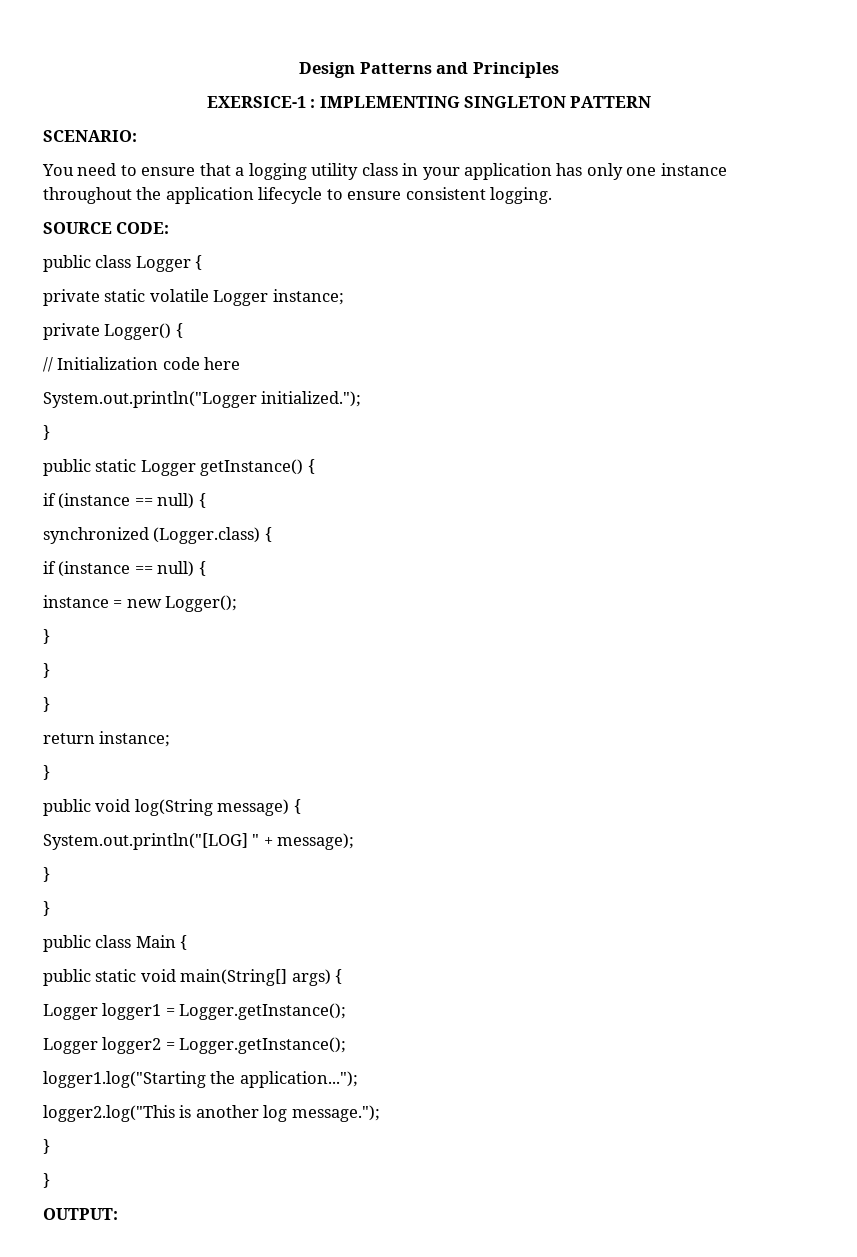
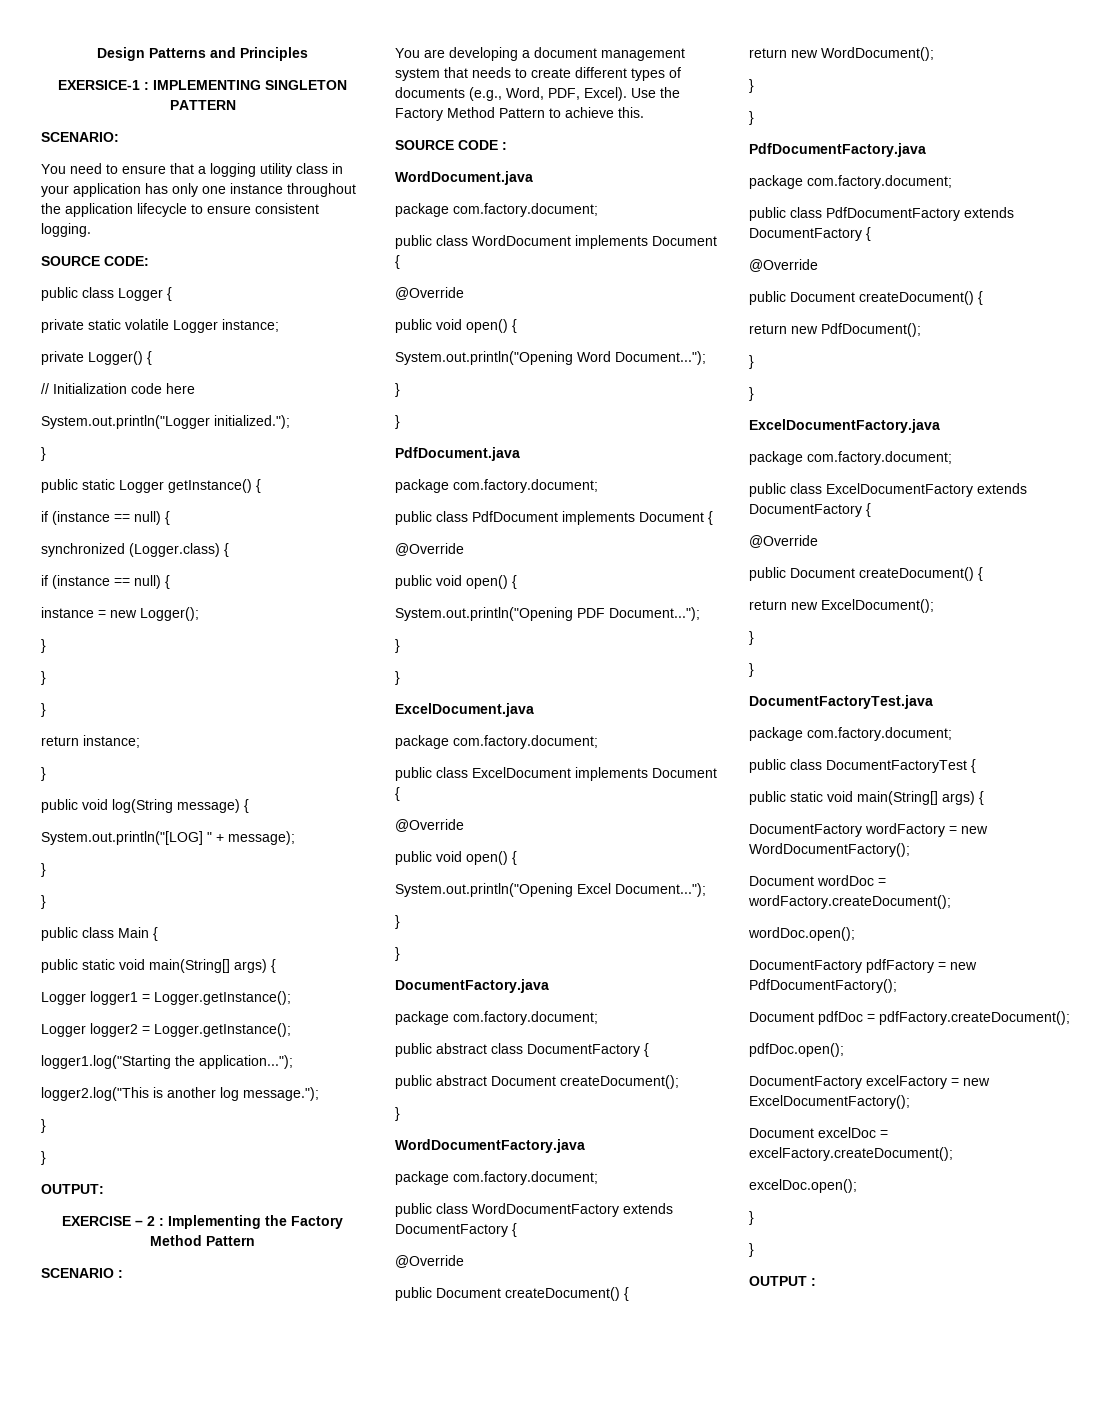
+ EXERCISE – 2 : Implementing the Factory Method Pattern
+ SCENARIO :
+ You are developing a document management system that needs to create different types of documents (e.g., Word, PDF, Excel). Use the Factory Method Pattern to achieve this.
+ SOURCE CODE :
+ WordDocument.java
+ package com.factory.document;
+ public class WordDocument implements Document {
+ @Override
+ public void open() {
+ System.out.println("Opening Word Document...");
+ }
+ }
+ PdfDocument.java
+ package com.factory.document;
+ public class PdfDocument implements Document {
+ @Override
+ public void open() {
+ System.out.println("Opening PDF Document...");
+ }
+ }
+ ExcelDocument.java
+ package com.factory.document;
+ public class ExcelDocument implements Document {
+ @Override
+ public void open() {
+ System.out.println("Opening Excel Document...");
+ }
+ }
+ DocumentFactory.java
+ package com.factory.document;
+ public abstract class DocumentFactory {
+ public abstract Document createDocument();
+ }
+ WordDocumentFactory.java
+ package com.factory.document;
+ public class WordDocumentFactory extends DocumentFactory {
+ @Override
+ public Document createDocument() {
+ return new WordDocument();
+ }
+ }
+ PdfDocumentFactory.java
+ package com.factory.document;
+ public class PdfDocumentFactory extends DocumentFactory {
+ @Override
+ public Document createDocument() {
+ return new PdfDocument();
+ }
+ }
+ ExcelDocumentFactory.java
+ package com.factory.document;
+ public class ExcelDocumentFactory extends DocumentFactory {
+ @Override
+ public Document createDocument() {
+ return new ExcelDocument();
+ }
+ }
+ DocumentFactoryTest.java
+ package com.factory.document;
+ public class DocumentFactoryTest {
+ public static void main(String[] args) {
+ DocumentFactory wordFactory = new WordDocumentFactory();
+ Document wordDoc = wordFactory.createDocument();
+ wordDoc.open();
+ DocumentFactory pdfFactory = new PdfDocumentFactory();
+ Document pdfDoc = pdfFactory.createDocument();
+ pdfDoc.open();
+ DocumentFactory excelFactory = new ExcelDocumentFactory();
+ Document excelDoc = excelFactory.createDocument();
+ excelDoc.open();
+ }
+ }
+ OUTPUT :

